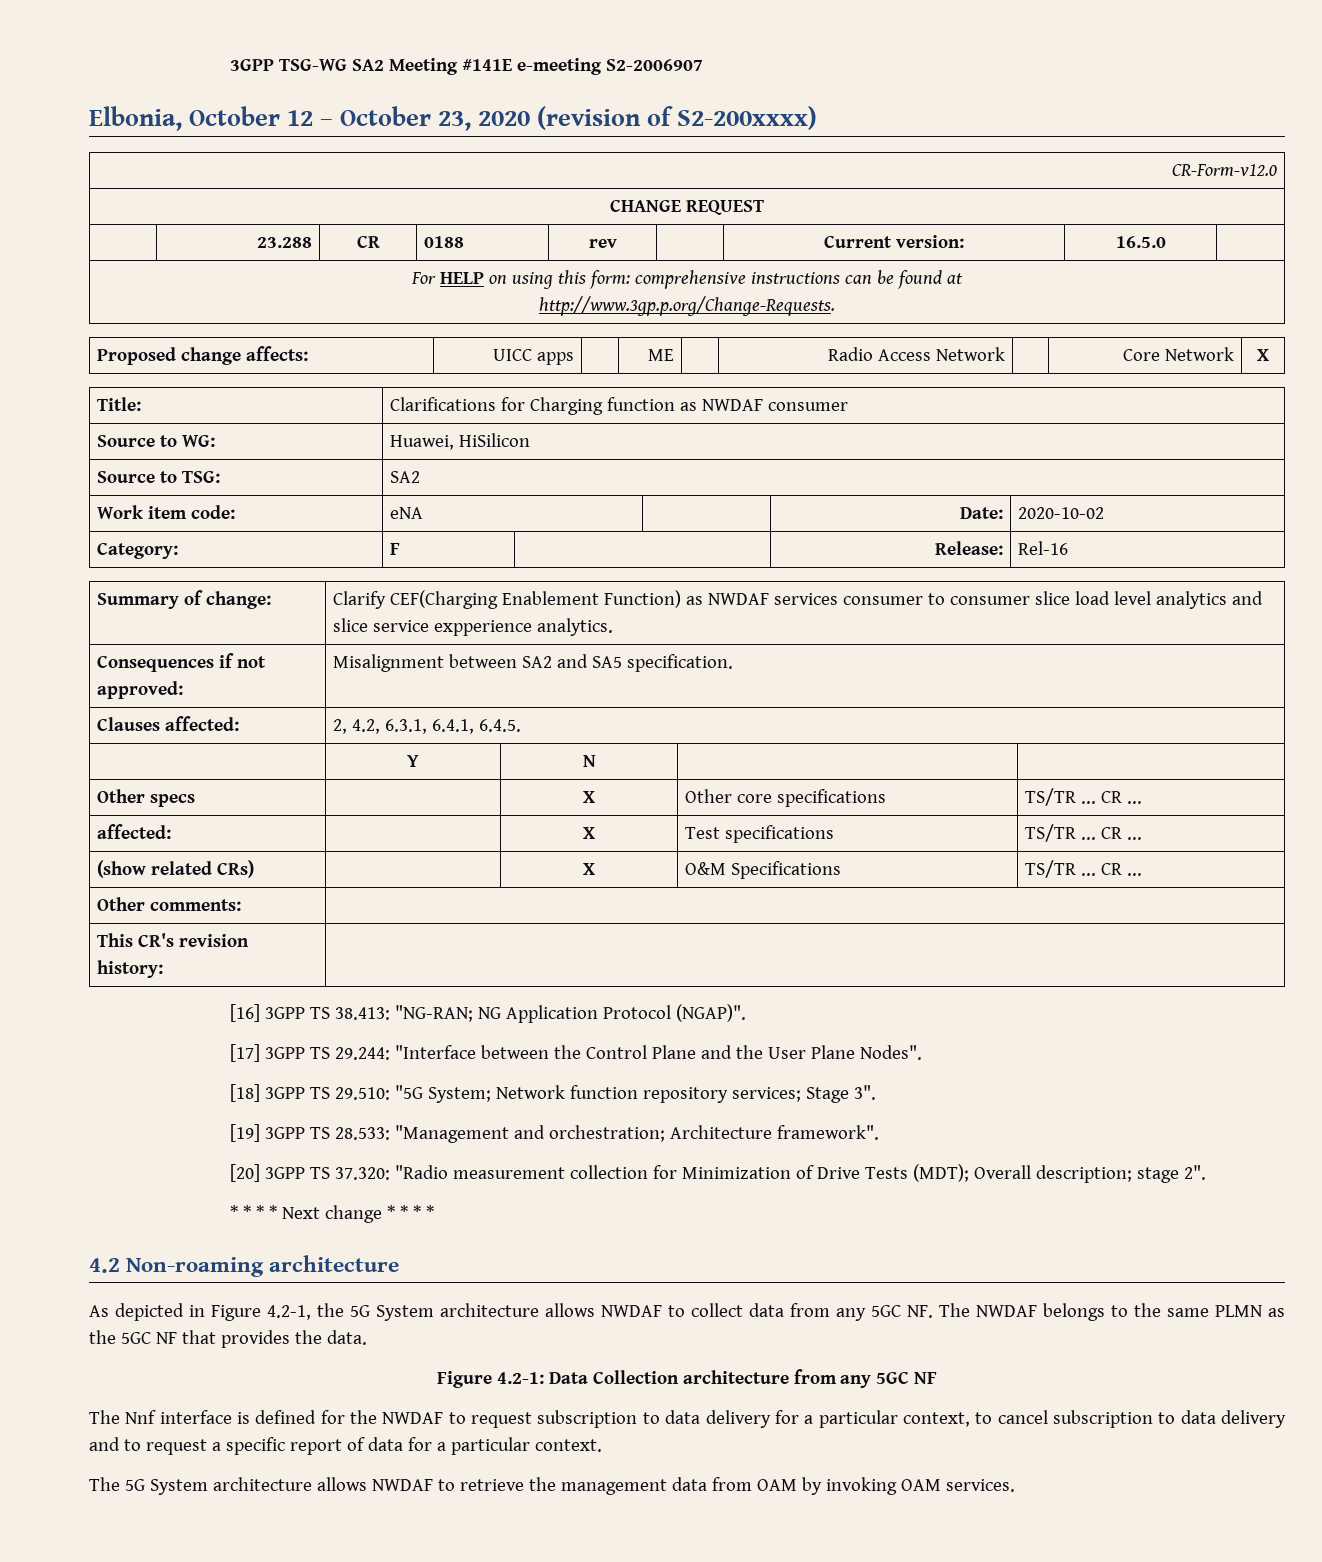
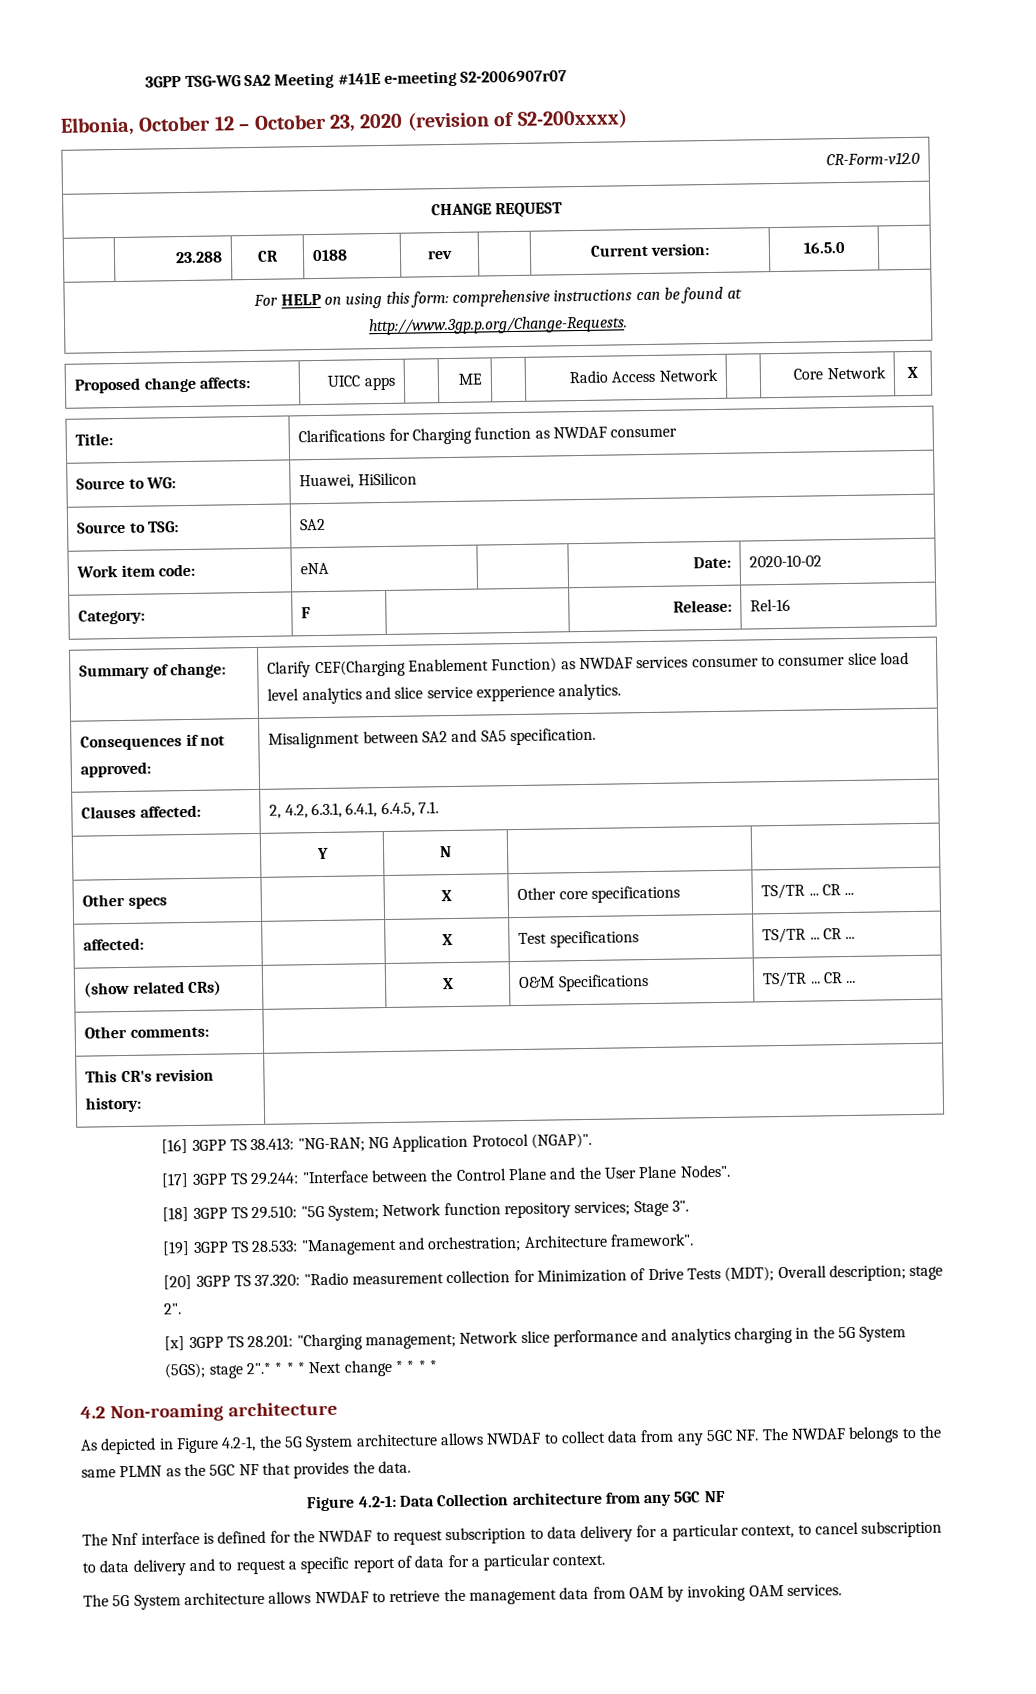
- 3GPP TSG-WG SA2 Meeting #141E e-meeting S2-2006907
+ 3GPP TSG-WG SA2 Meeting #141E e-meeting S2-2006907r07
- Clauses affected: | 2, 4.2, 6.3.1, 6.4.1, 6.4.5.
+ Clauses affected: | 2, 4.2, 6.3.1, 6.4.1, 6.4.5, 7.1.
- * * * * Next change * * * *
+ [x] 3GPP TS 28.201: "Charging management; Network slice performance and analytics charging in the 5G System (5GS); stage 2".* * * * Next change * * * *

